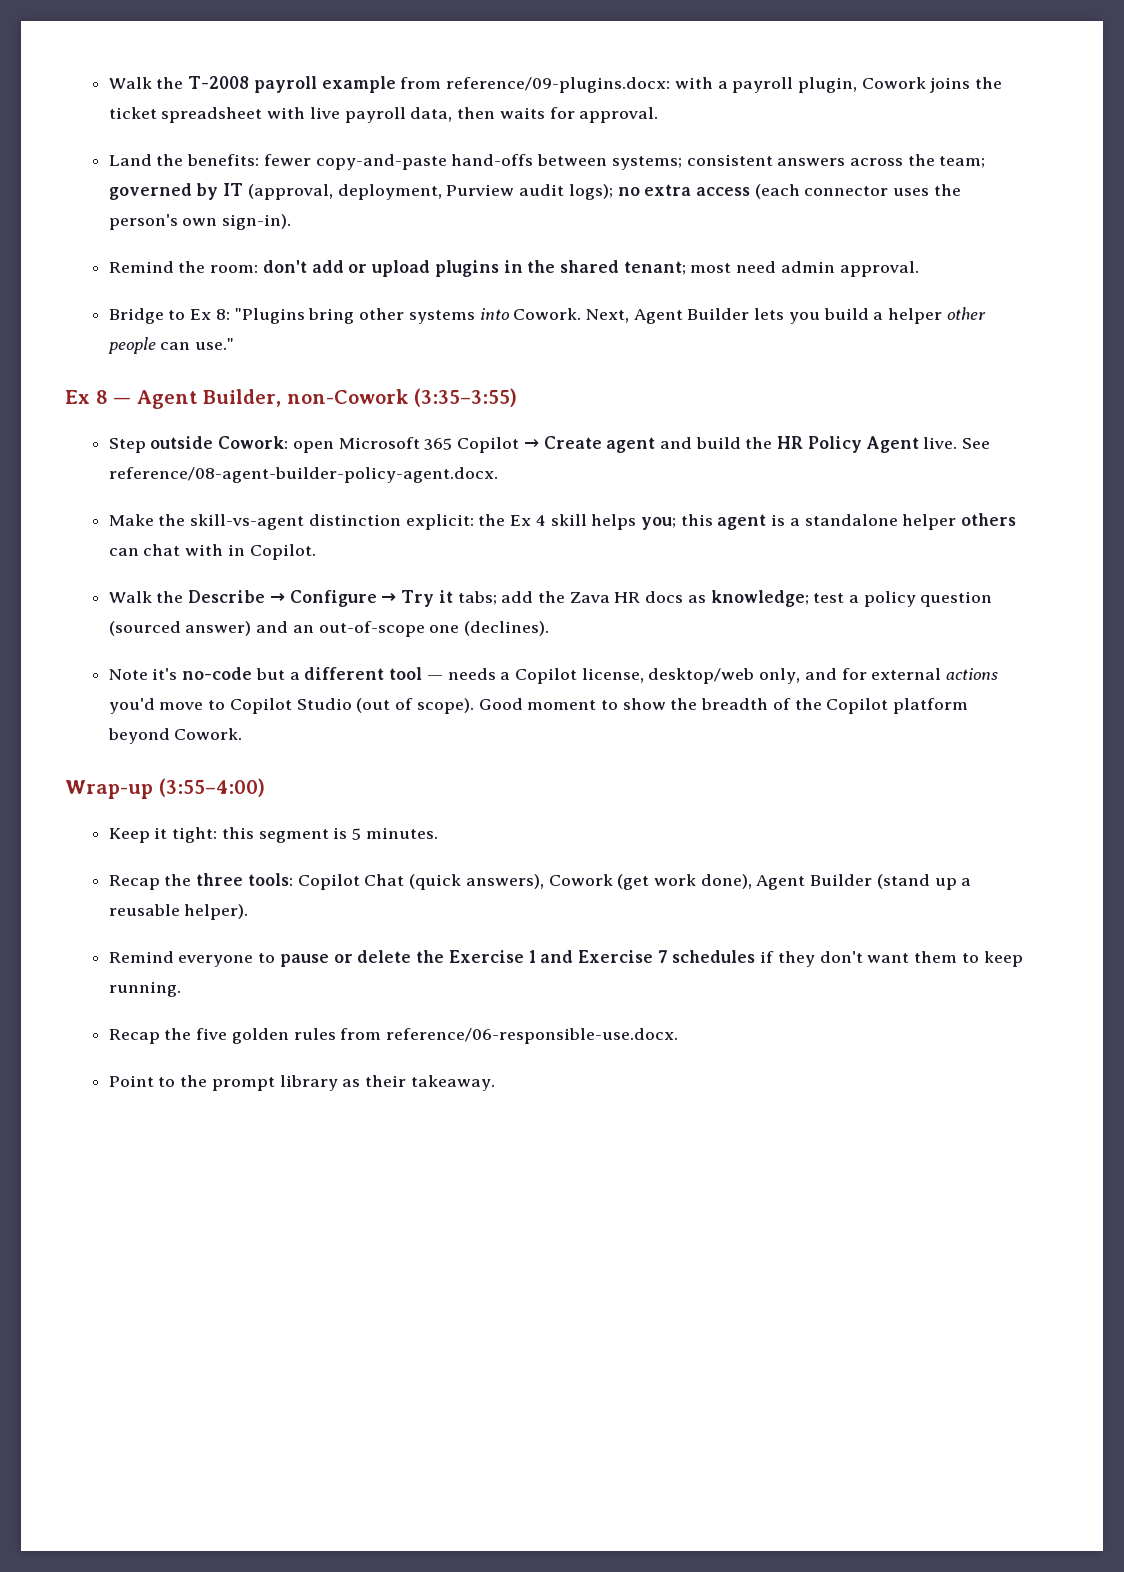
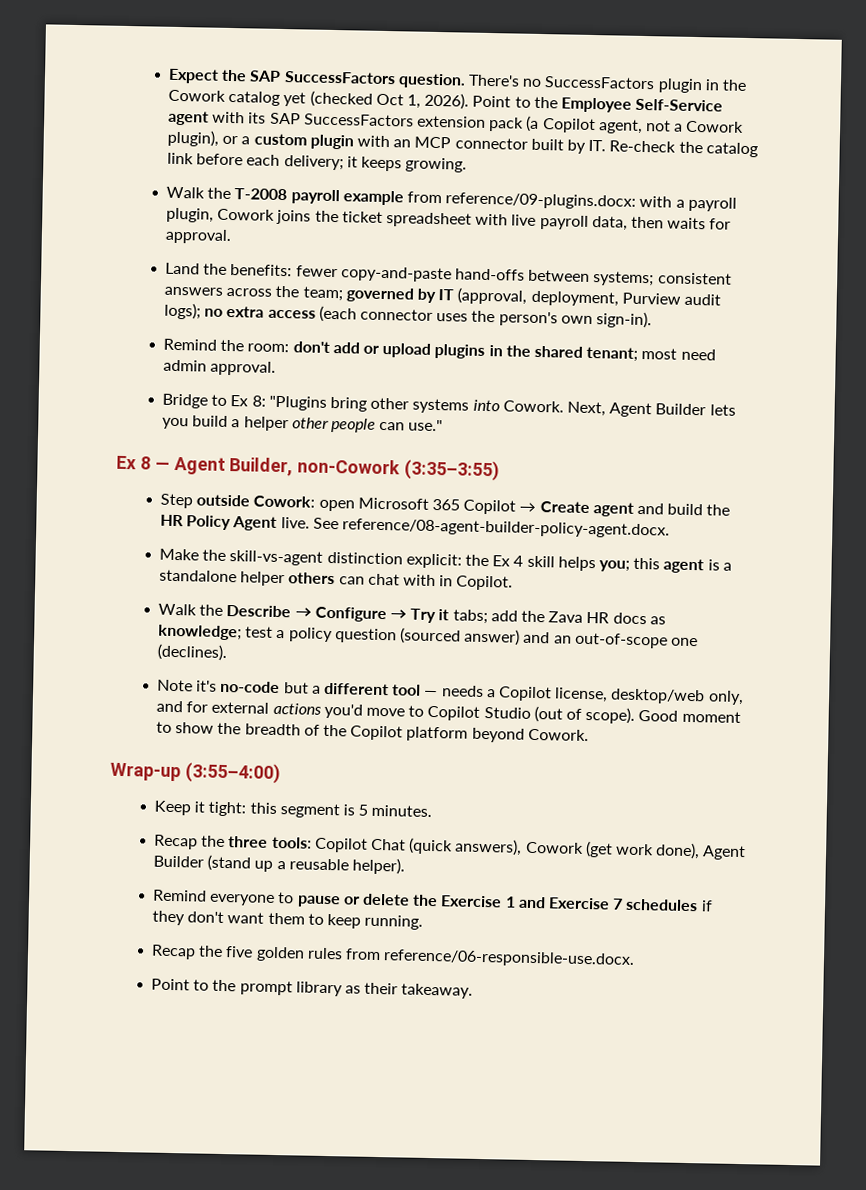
+ Expect the SAP SuccessFactors question. There's no SuccessFactors plugin in the Cowork catalog yet (checked Oct 1, 2026). Point to the Employee Self-Service agent with its SAP SuccessFactors extension pack (a Copilot agent, not a Cowork plugin), or a custom plugin with an MCP connector built by IT. Re-check the catalog link before each delivery; it keeps growing.

